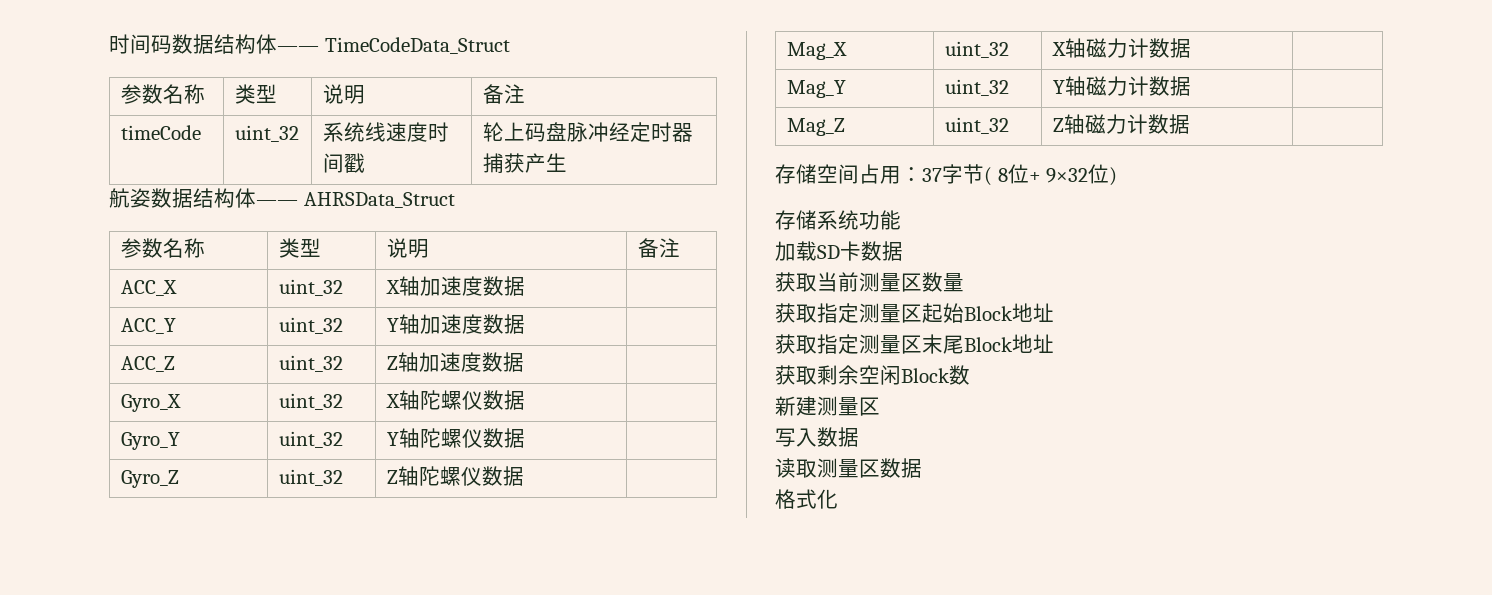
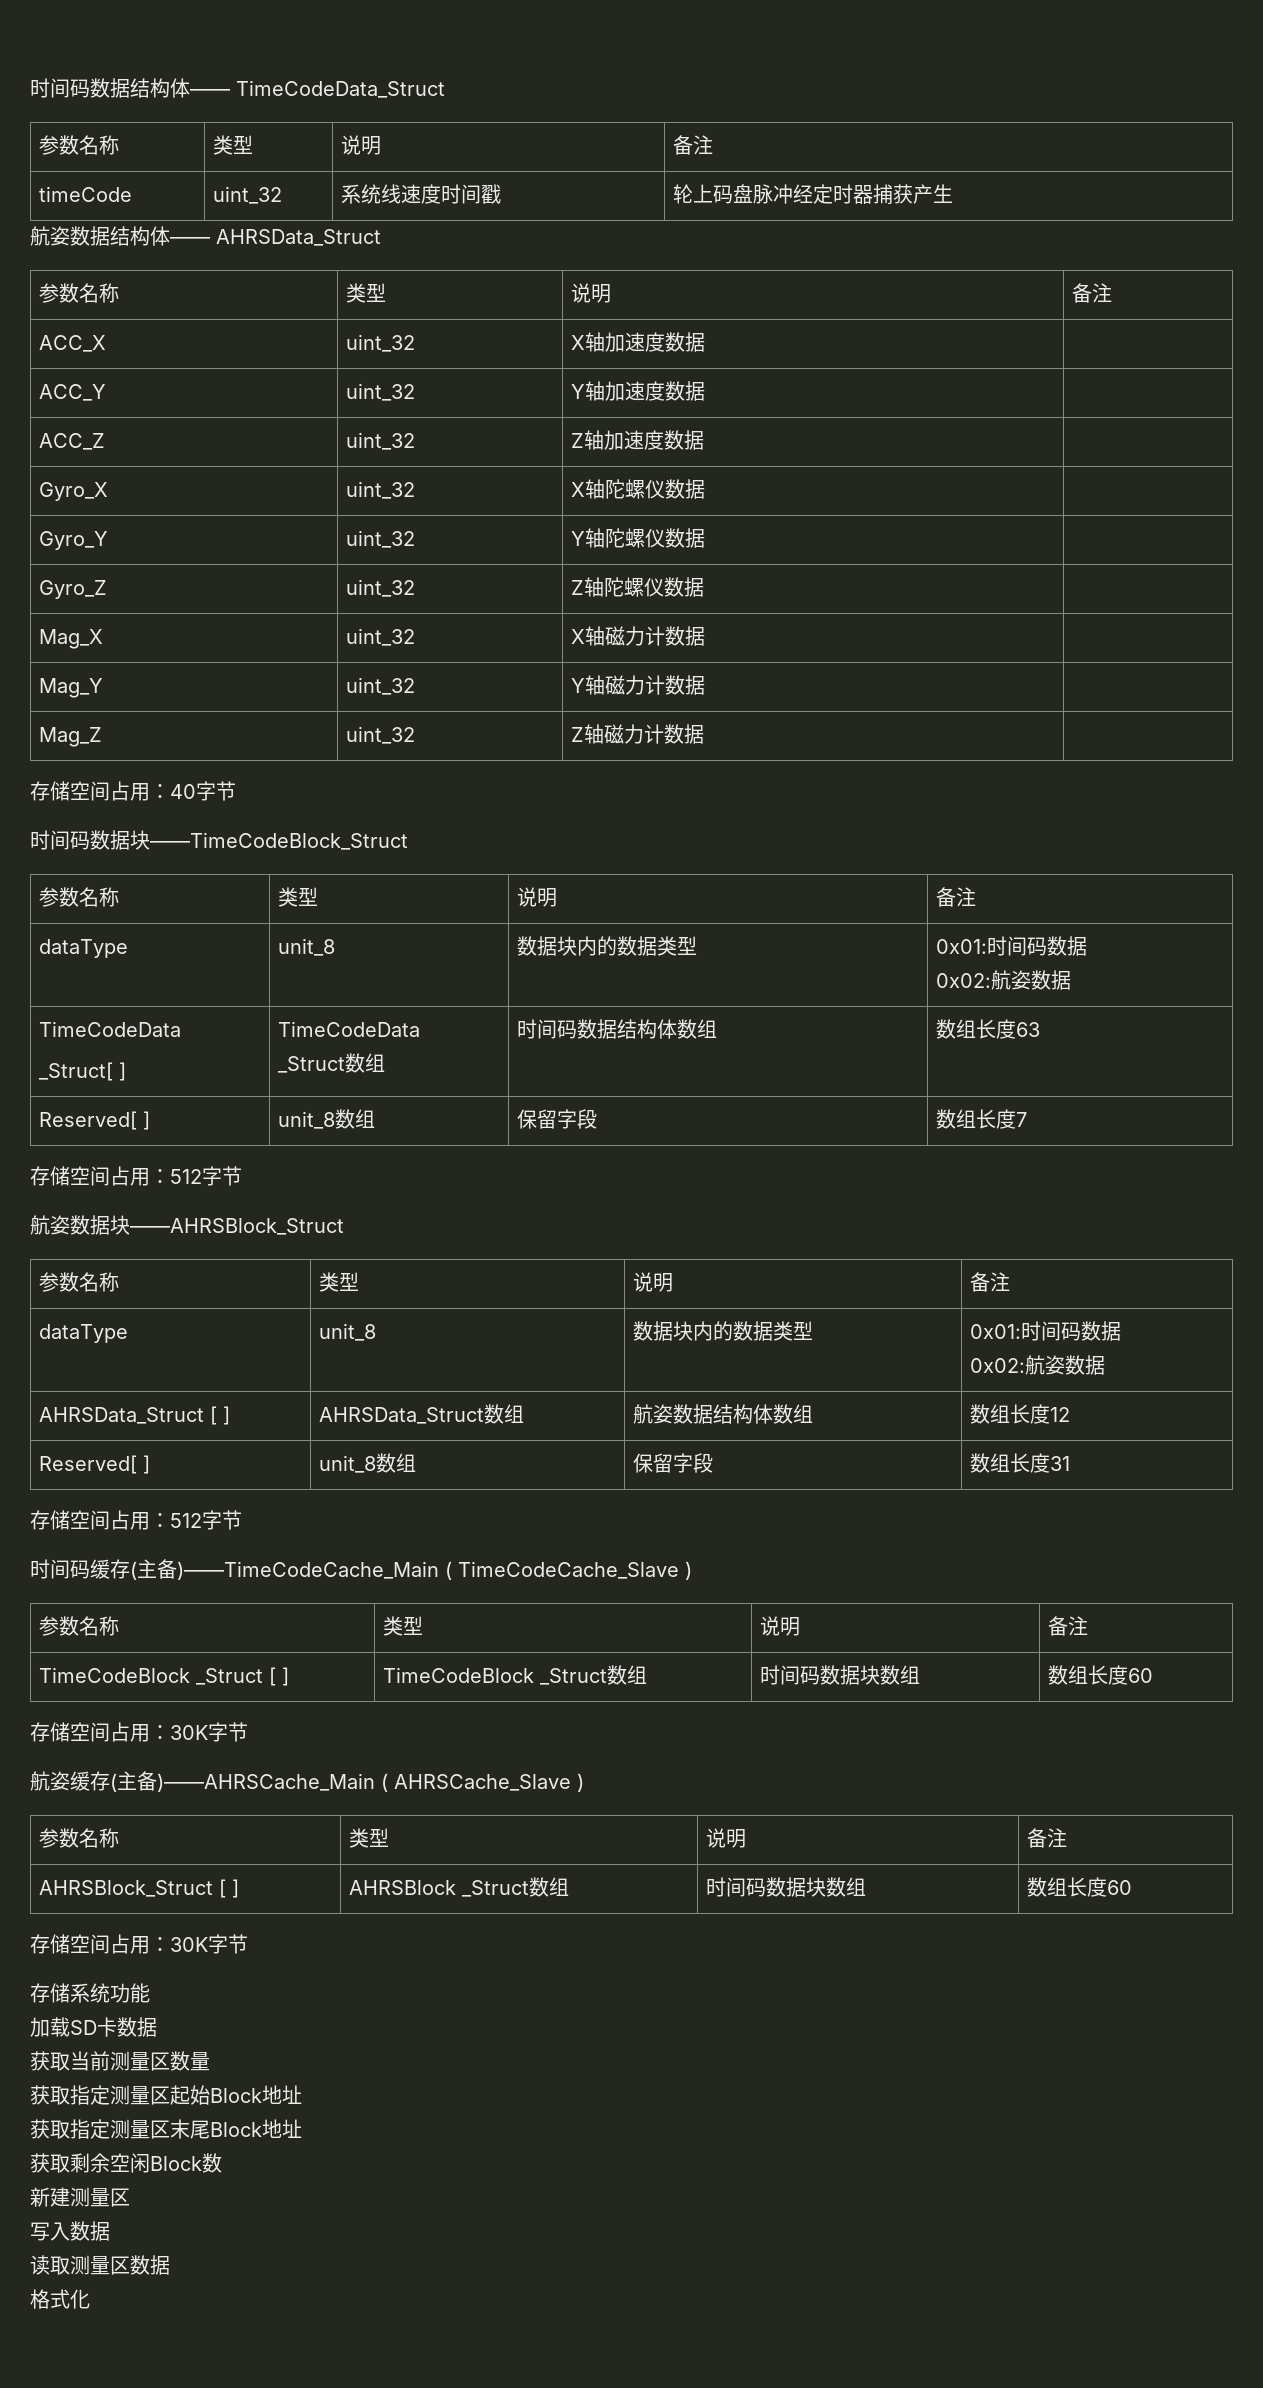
- 存储空间占用：37字节( 8位+ 9×32位)
+ 存储空间占用：40字节
+ 时间码数据块——TimeCodeBlock_Struct
+ 参数名称 | 类型 | 说明 | 备注
+ dataType | unit_8 | 数据块内的数据类型 | 0x01:时间码数据
+ 0x02:航姿数据
+ TimeCodeData
+ _Struct[ ] | TimeCodeData
+ _Struct数组 | 时间码数据结构体数组 | 数组长度63
+ Reserved[ ] | unit_8数组 | 保留字段 | 数组长度7
+ 存储空间占用：512字节
+ 航姿数据块——AHRSBlock_Struct
+ 参数名称 | 类型 | 说明 | 备注
+ dataType | unit_8 | 数据块内的数据类型 | 0x01:时间码数据
+ 0x02:航姿数据
+ AHRSData_Struct [ ] | AHRSData_Struct数组 | 航姿数据结构体数组 | 数组长度12
+ Reserved[ ] | unit_8数组 | 保留字段 | 数组长度31
+ 存储空间占用：512字节
+ 时间码缓存(主备)——TimeCodeCache_Main ( TimeCodeCache_Slave )
+ 参数名称 | 类型 | 说明 | 备注
+ TimeCodeBlock _Struct [ ] | TimeCodeBlock _Struct数组 | 时间码数据块数组 | 数组长度60
+ 存储空间占用：30K字节
+ 航姿缓存(主备)——AHRSCache_Main ( AHRSCache_Slave )
+ 参数名称 | 类型 | 说明 | 备注
+ AHRSBlock_Struct [ ] | AHRSBlock _Struct数组 | 时间码数据块数组 | 数组长度60
+ 存储空间占用：30K字节

